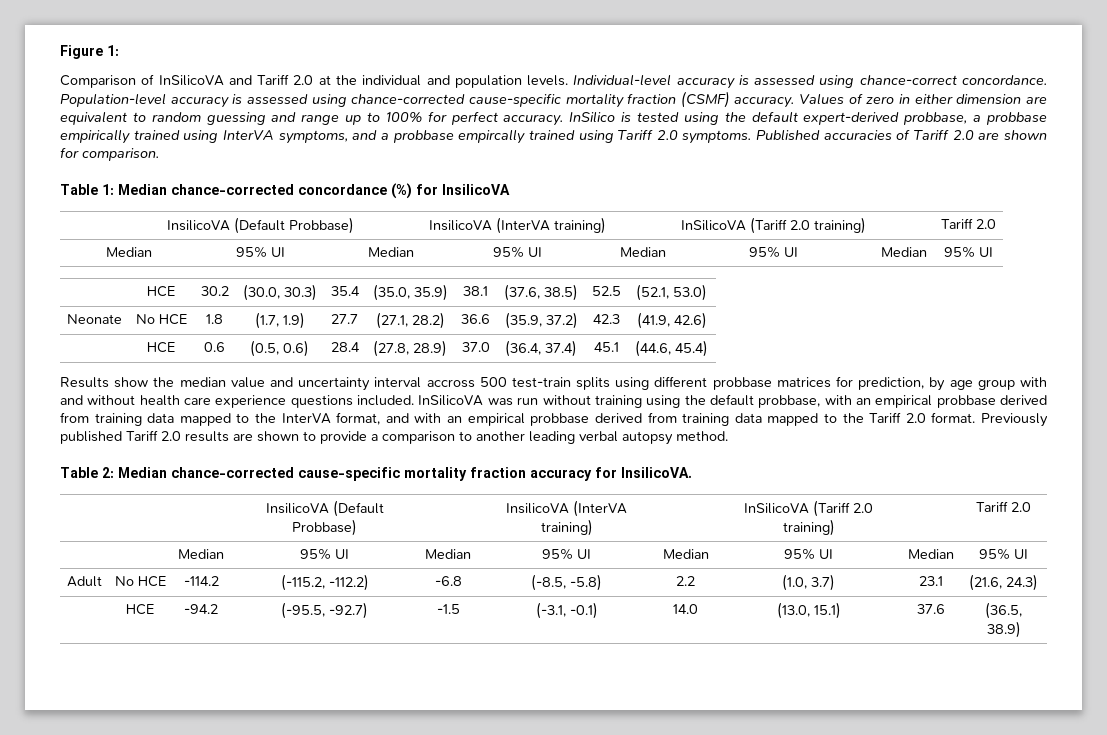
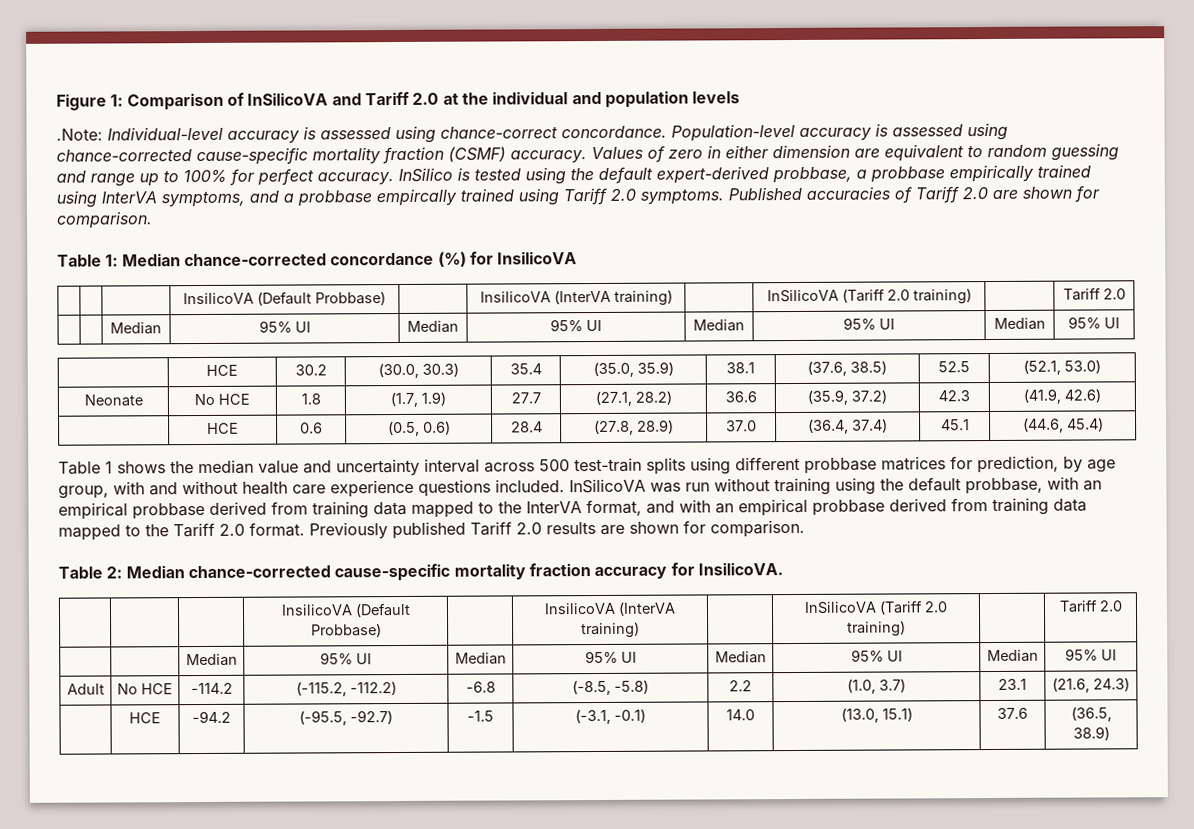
- Figure 1:
- Comparison of InSilicoVA and Tariff 2.0 at the individual and population levels. Individual-level accuracy is assessed using chance-correct concordance.
+ Figure 1: Comparison of InSilicoVA and Tariff 2.0 at the individual and population levels
+ .Note: Individual-level accuracy is assessed using chance-correct concordance.
- Results show the median value and uncertainty interval accross 500 test-train splits using different probbase matrices for prediction, by age group with and without health care experience questions included.
+ Table 1 shows the median value and uncertainty interval across 500 test-train splits using different probbase matrices for prediction, by age group, with and without health care experience questions included.
- Previously published Tariff 2.0 results are shown to provide a comparison to another leading verbal autopsy method.
+ Previously published Tariff 2.0 results are shown for comparison.

